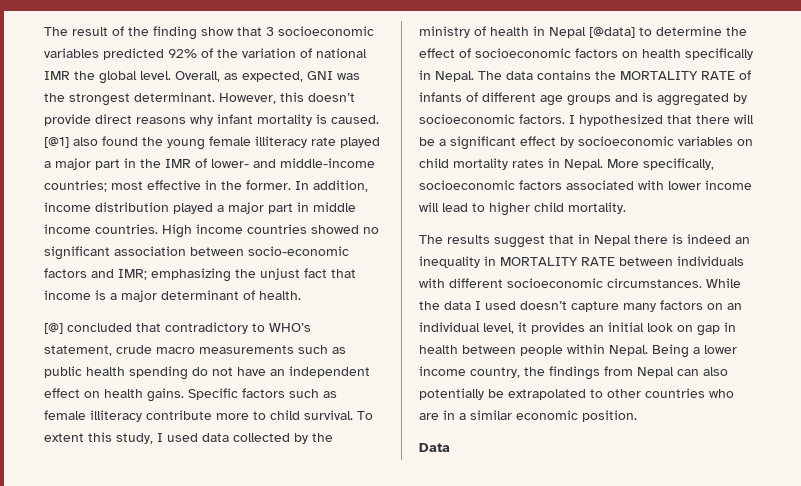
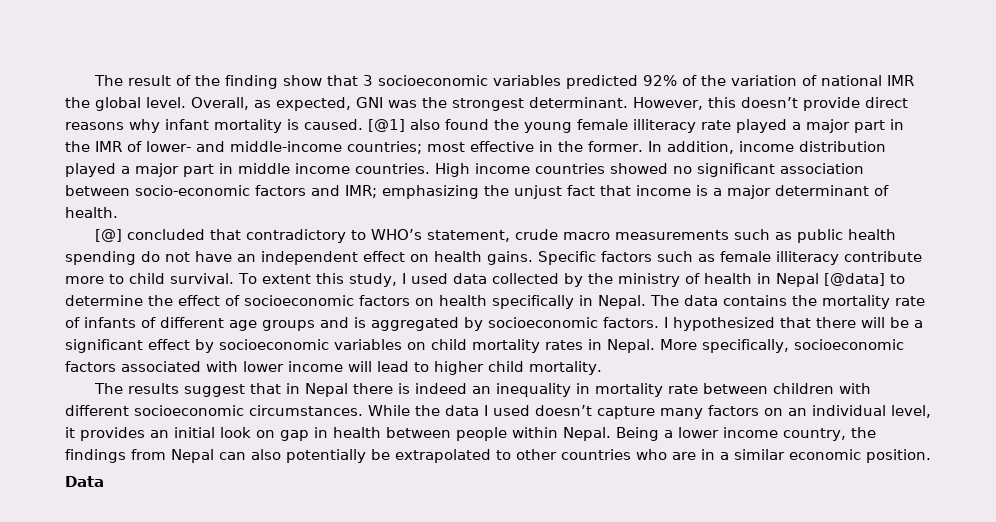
- The data contains the MORTALITY RATE of infants of different age groups and is aggregated by socioeconomic factors.
+ The data contains the mortality rate of infants of different age groups and is aggregated by socioeconomic factors.
- The results suggest that in Nepal there is indeed an inequality in MORTALITY RATE between individuals with different socioeconomic circumstances.
+ The results suggest that in Nepal there is indeed an inequality in mortality rate between children with different socioeconomic circumstances.

